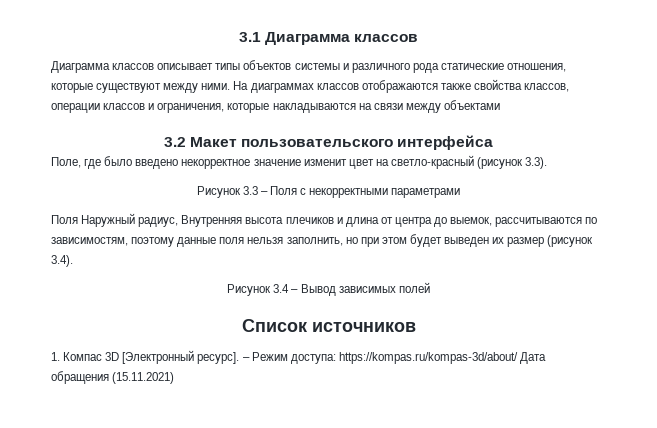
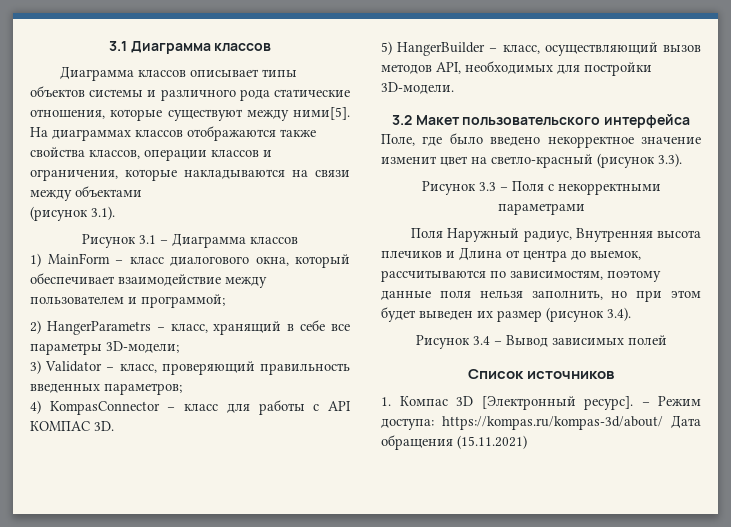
- Диаграмма классов описывает типы объектов системы и различного рода статические отношения, которые существуют между ними.
+ Диаграмма классов описывает типы объектов системы и различного рода статические отношения, которые существуют между ними[5].
+ (рисунок 3.1).
+ Рисунок 3.1 – Диаграмма классов
+ 1) MainForm – класс диалогового окна, который обеспечивает взаимодействие между пользователем и программой;
+ 2) HangerParametrs − класс, хранящий в себе все параметры 3D-модели;
+ 3) Validator − класс, проверяющий правильность введенных параметров;
+ 4) KompasConnector – класс для работы с API КОМПАС 3D.
+ 5) HangerBuilder – класс, осуществляющий вызов методов API, необходимых для постройки 3D-модели.
- Поля Наружный радиус, Внутренняя высота плечиков и длина от центра до выемок, рассчитываются по зависимостям, поэтому данные поля нельзя заполнить, но при этом будет выведен их размер (рисунок 3.4).
+ Поля Наружный радиус, Внутренняя высота плечиков и Длина от центра до выемок, рассчитываются по зависимостям, поэтому данные поля нельзя заполнить, но при этом будет выведен их размер (рисунок 3.4).

